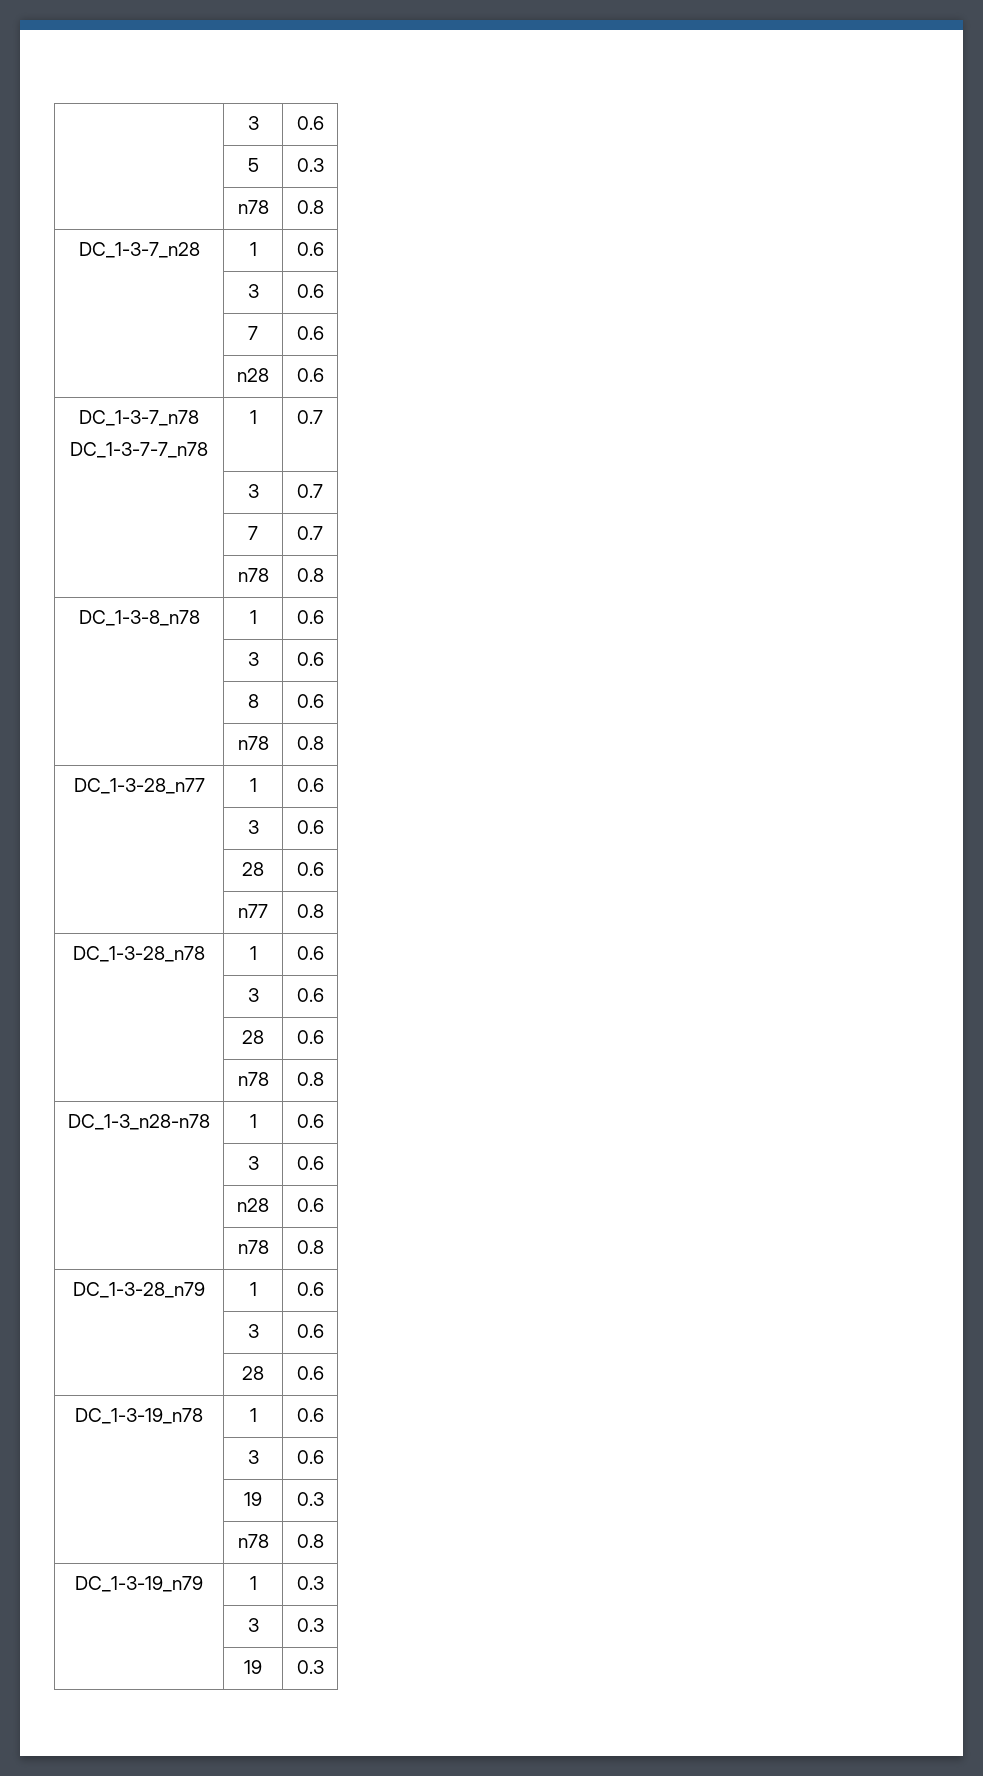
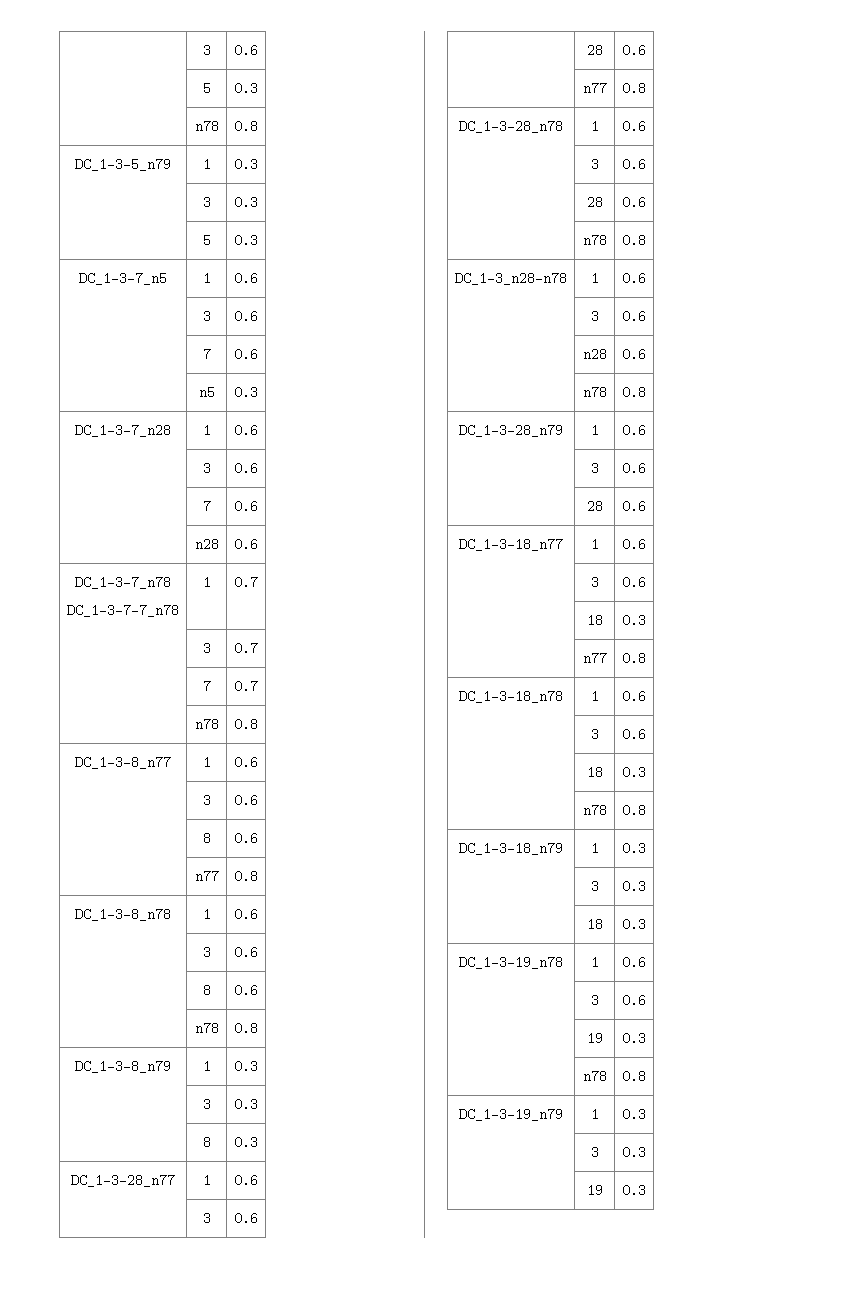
+ DC_1-3-5_n79 | 1 | 0.3
+ | 3 | 0.3
+ | 5 | 0.3
+ DC_1-3-7_n5 | 1 | 0.6
+ | 3 | 0.6
+ | 7 | 0.6
+ | n5 | 0.3
+ DC_1-3-8_n77 | 1 | 0.6
+ | 3 | 0.6
+ | 8 | 0.6
+ | n77 | 0.8
+ DC_1-3-8_n79 | 1 | 0.3
+ | 3 | 0.3
+ | 8 | 0.3
+ DC_1-3-18_n77 | 1 | 0.6
+ | 3 | 0.6
+ | 18 | 0.3
+ | n77 | 0.8
+ DC_1-3-18_n78 | 1 | 0.6
+ | 3 | 0.6
+ | 18 | 0.3
+ | n78 | 0.8
+ DC_1-3-18_n79 | 1 | 0.3
+ | 3 | 0.3
+ | 18 | 0.3

